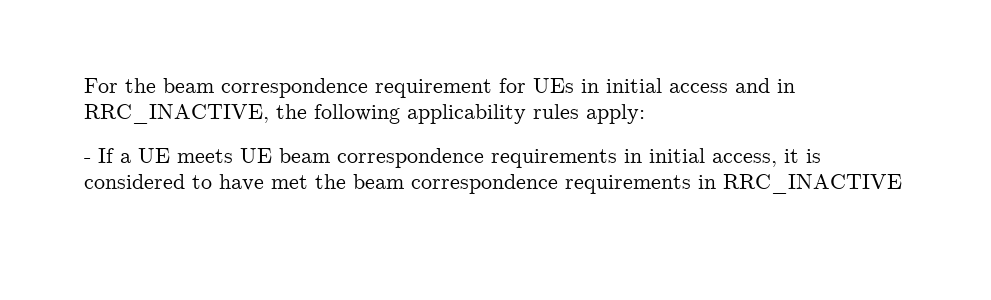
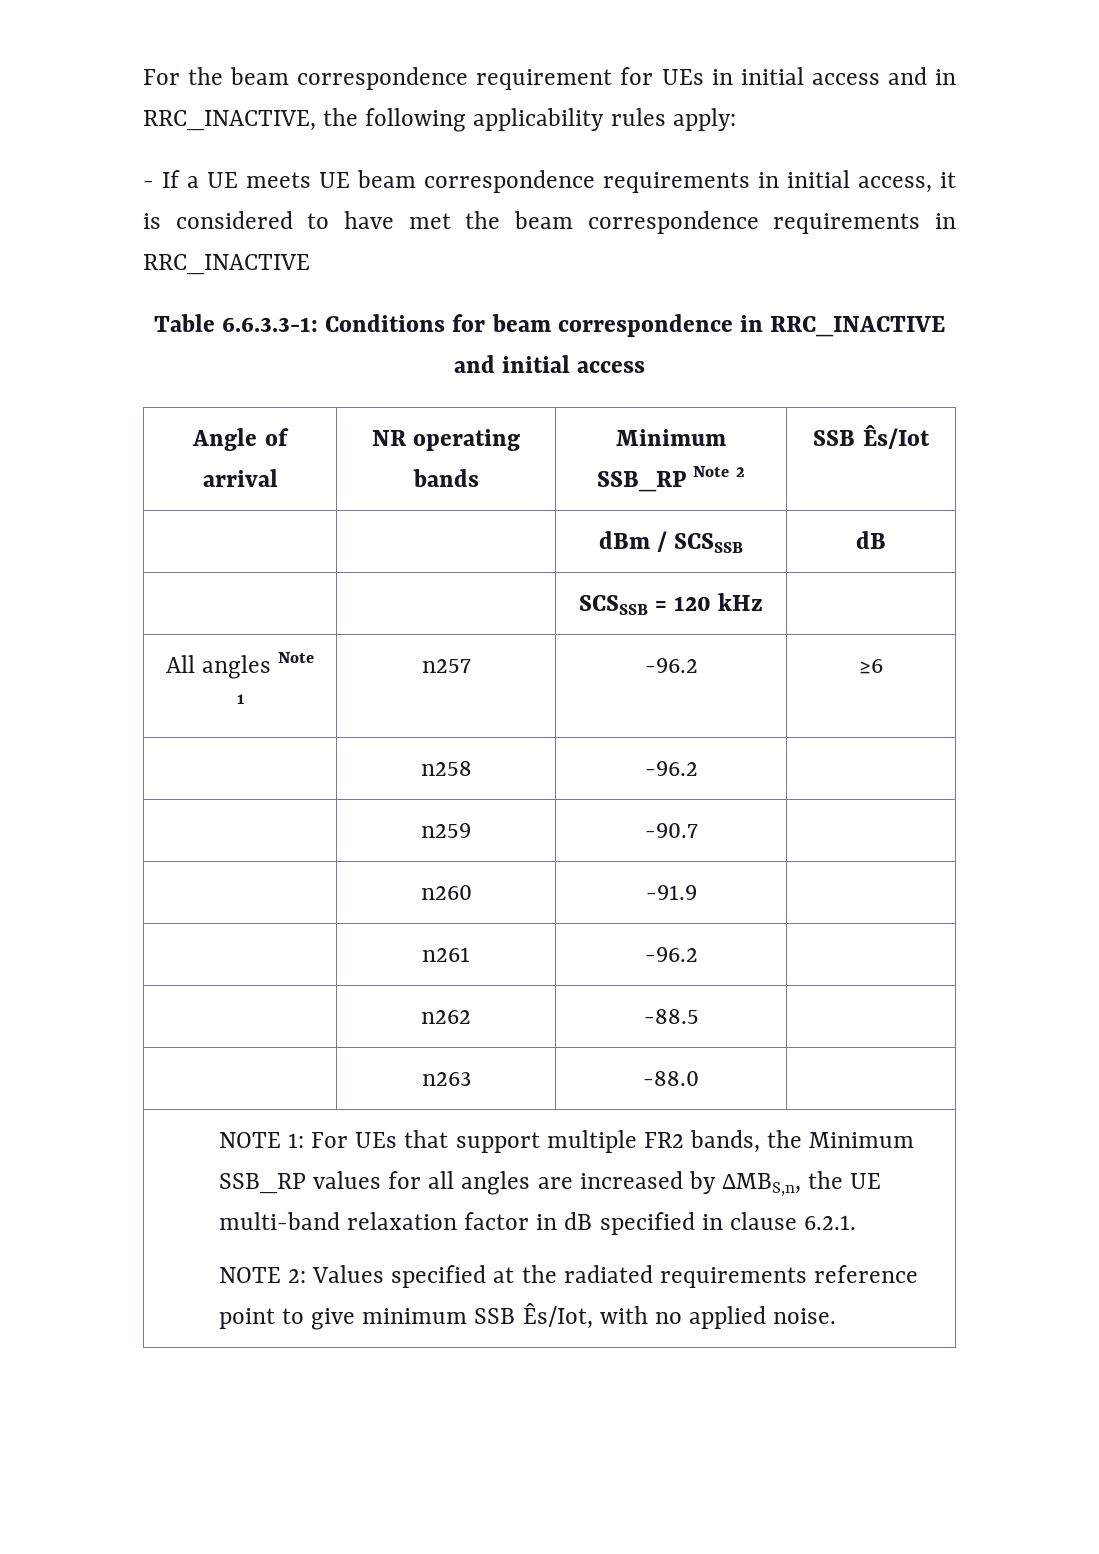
+ Table 6.6.3.3-1: Conditions for beam correspondence in RRC_INACTIVE and initial access
+ Angle of arrival | NR operating bands | Minimum SSB_RP Note 2 | SSB Ês/Iot
+ | | dBm / SCSSSB | dB
+ | | SCSSSB = 120 kHz |
+ All angles Note 1 | n257 | -96.2 | ≥6
+ | n258 | -96.2 |
+ | n259 | -90.7 |
+ | n260 | -91.9 |
+ | n261 | -96.2 |
+ | n262 | -88.5 |
+ | n263 | -88.0 |
+ NOTE 1: For UEs that support multiple FR2 bands, the Minimum SSB_RP values for all angles are increased by ΔMBS,n, the UE multi-band relaxation factor in dB specified in clause 6.2.1.
+ NOTE 2: Values specified at the radiated requirements reference point to give minimum SSB Ês/Iot, with no applied noise.

